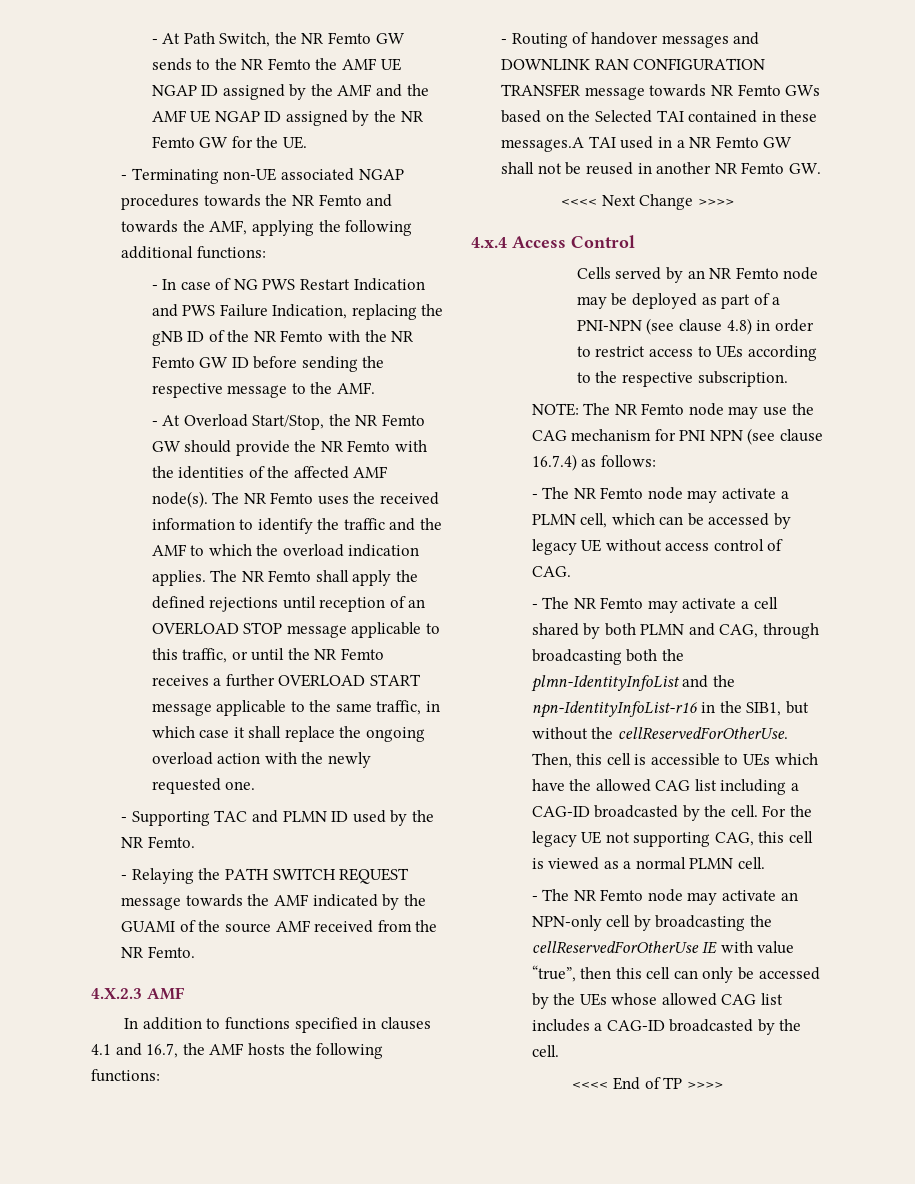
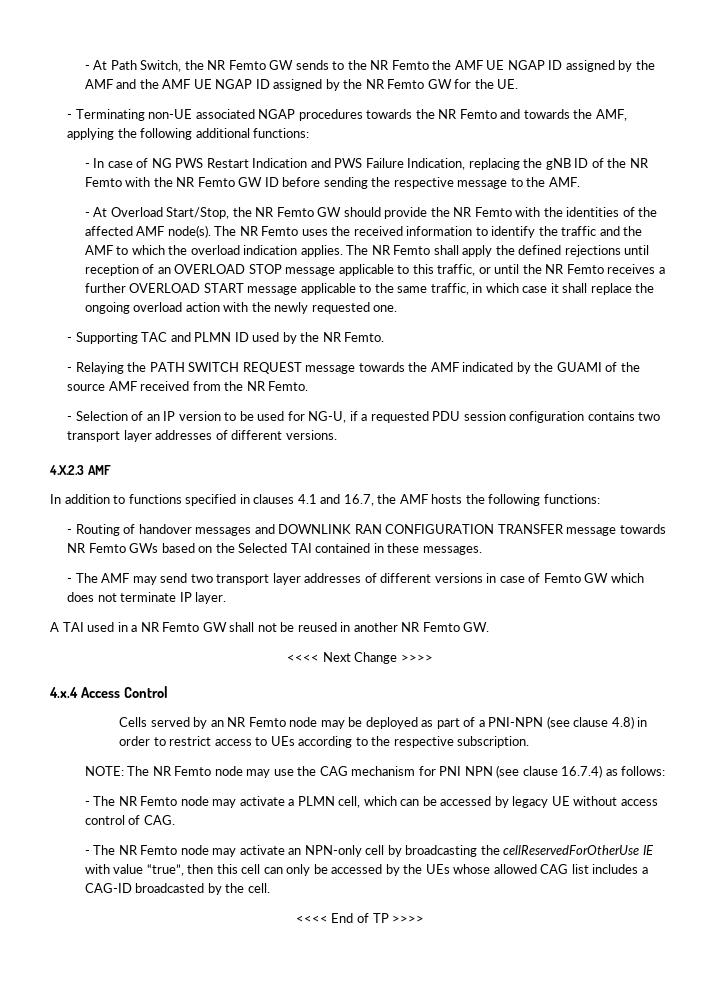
+ - Selection of an IP version to be used for NG-U, if a requested PDU session configuration contains two transport layer addresses of different versions.
- - Routing of handover messages and DOWNLINK RAN CONFIGURATION TRANSFER message towards NR Femto GWs based on the Selected TAI contained in these messages.A TAI used in a NR Femto GW shall not be reused in another NR Femto GW.
+ - Routing of handover messages and DOWNLINK RAN CONFIGURATION TRANSFER message towards NR Femto GWs based on the Selected TAI contained in these messages.
+ - The AMF may send two transport layer addresses of different versions in case of Femto GW which does not terminate IP layer.
+ A TAI used in a NR Femto GW shall not be reused in another NR Femto GW.
- - The NR Femto may activate a cell shared by both PLMN and CAG, through broadcasting both the plmn-IdentityInfoList and the npn-IdentityInfoList-r16 in the SIB1, but without the cellReservedForOtherUse. Then, this cell is accessible to UEs which have the allowed CAG list including a CAG-ID broadcasted by the cell. For the legacy UE not supporting CAG, this cell is viewed as a normal PLMN cell.

